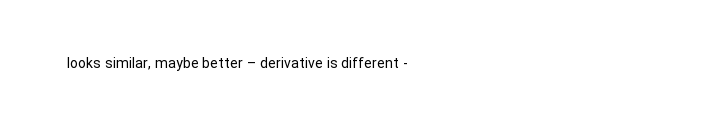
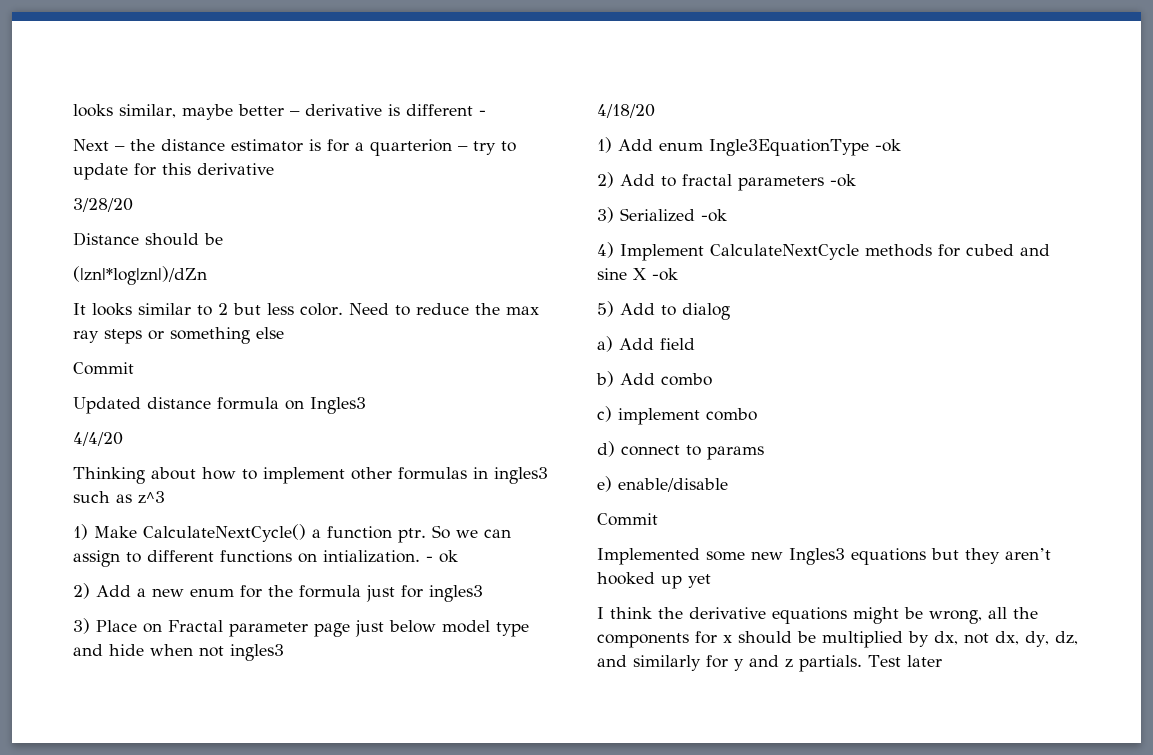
+ Next – the distance estimator is for a quarterion – try to update for this derivative
+ 3/28/20
+ Distance should be
+ (|zn|*log|zn|)/dZn
+ It looks similar to 2 but less color. Need to reduce the max ray steps or something else
+ Commit
+ Updated distance formula on Ingles3
+ 4/4/20
+ Thinking about how to implement other formulas in ingles3 such as z^3
+ 1) Make CalculateNextCycle() a function ptr. So we can assign to different functions on intialization. - ok
+ 2) Add a new enum for the formula just for ingles3
+ 3) Place on Fractal parameter page just below model type and hide when not ingles3
+ 4/18/20
+ 1) Add enum Ingle3EquationType -ok
+ 2) Add to fractal parameters -ok
+ 3) Serialized -ok
+ 4) Implement CalculateNextCycle methods for cubed and sine X -ok
+ 5) Add to dialog
+ a) Add field
+ b) Add combo
+ c) implement combo
+ d) connect to params
+ e) enable/disable
+ Commit
+ Implemented some new Ingles3 equations but they aren’t hooked up yet
+ I think the derivative equations might be wrong, all the components for x should be multiplied by dx, not dx, dy, dz, and similarly for y and z partials. Test later

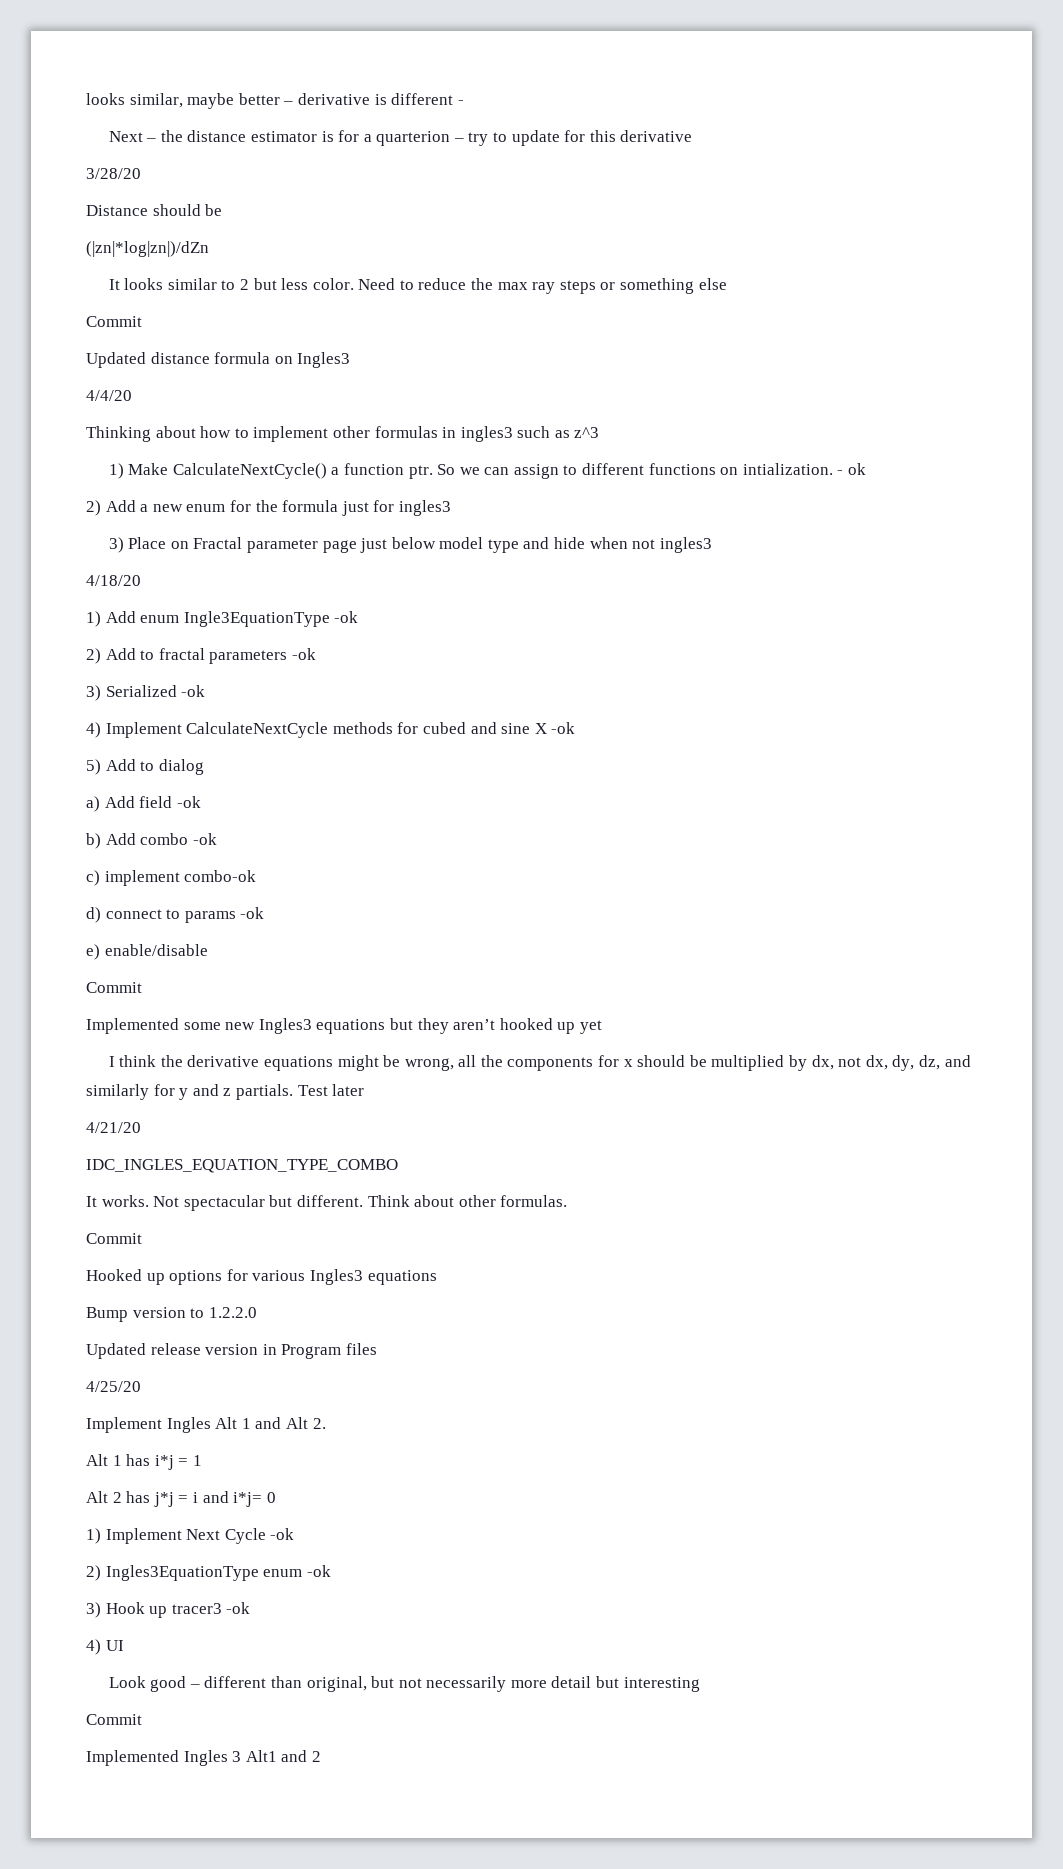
- a) Add field
+ a) Add field -ok
- b) Add combo
+ b) Add combo -ok
- c) implement combo
+ c) implement combo-ok
- d) connect to params
+ d) connect to params -ok
+ 4/21/20
+ IDC_INGLES_EQUATION_TYPE_COMBO
+ It works. Not spectacular but different. Think about other formulas.
+ Commit
+ Hooked up options for various Ingles3 equations
+ Bump version to 1.2.2.0
+ Updated release version in Program files
+ 4/25/20
+ Implement Ingles Alt 1 and Alt 2.
+ Alt 1 has i*j = 1
+ Alt 2 has j*j = i and i*j= 0
+ 1) Implement Next Cycle -ok
+ 2) Ingles3EquationType enum -ok
+ 3) Hook up tracer3 -ok
+ 4) UI
+ Look good – different than original, but not necessarily more detail but interesting
+ Commit
+ Implemented Ingles 3 Alt1 and 2

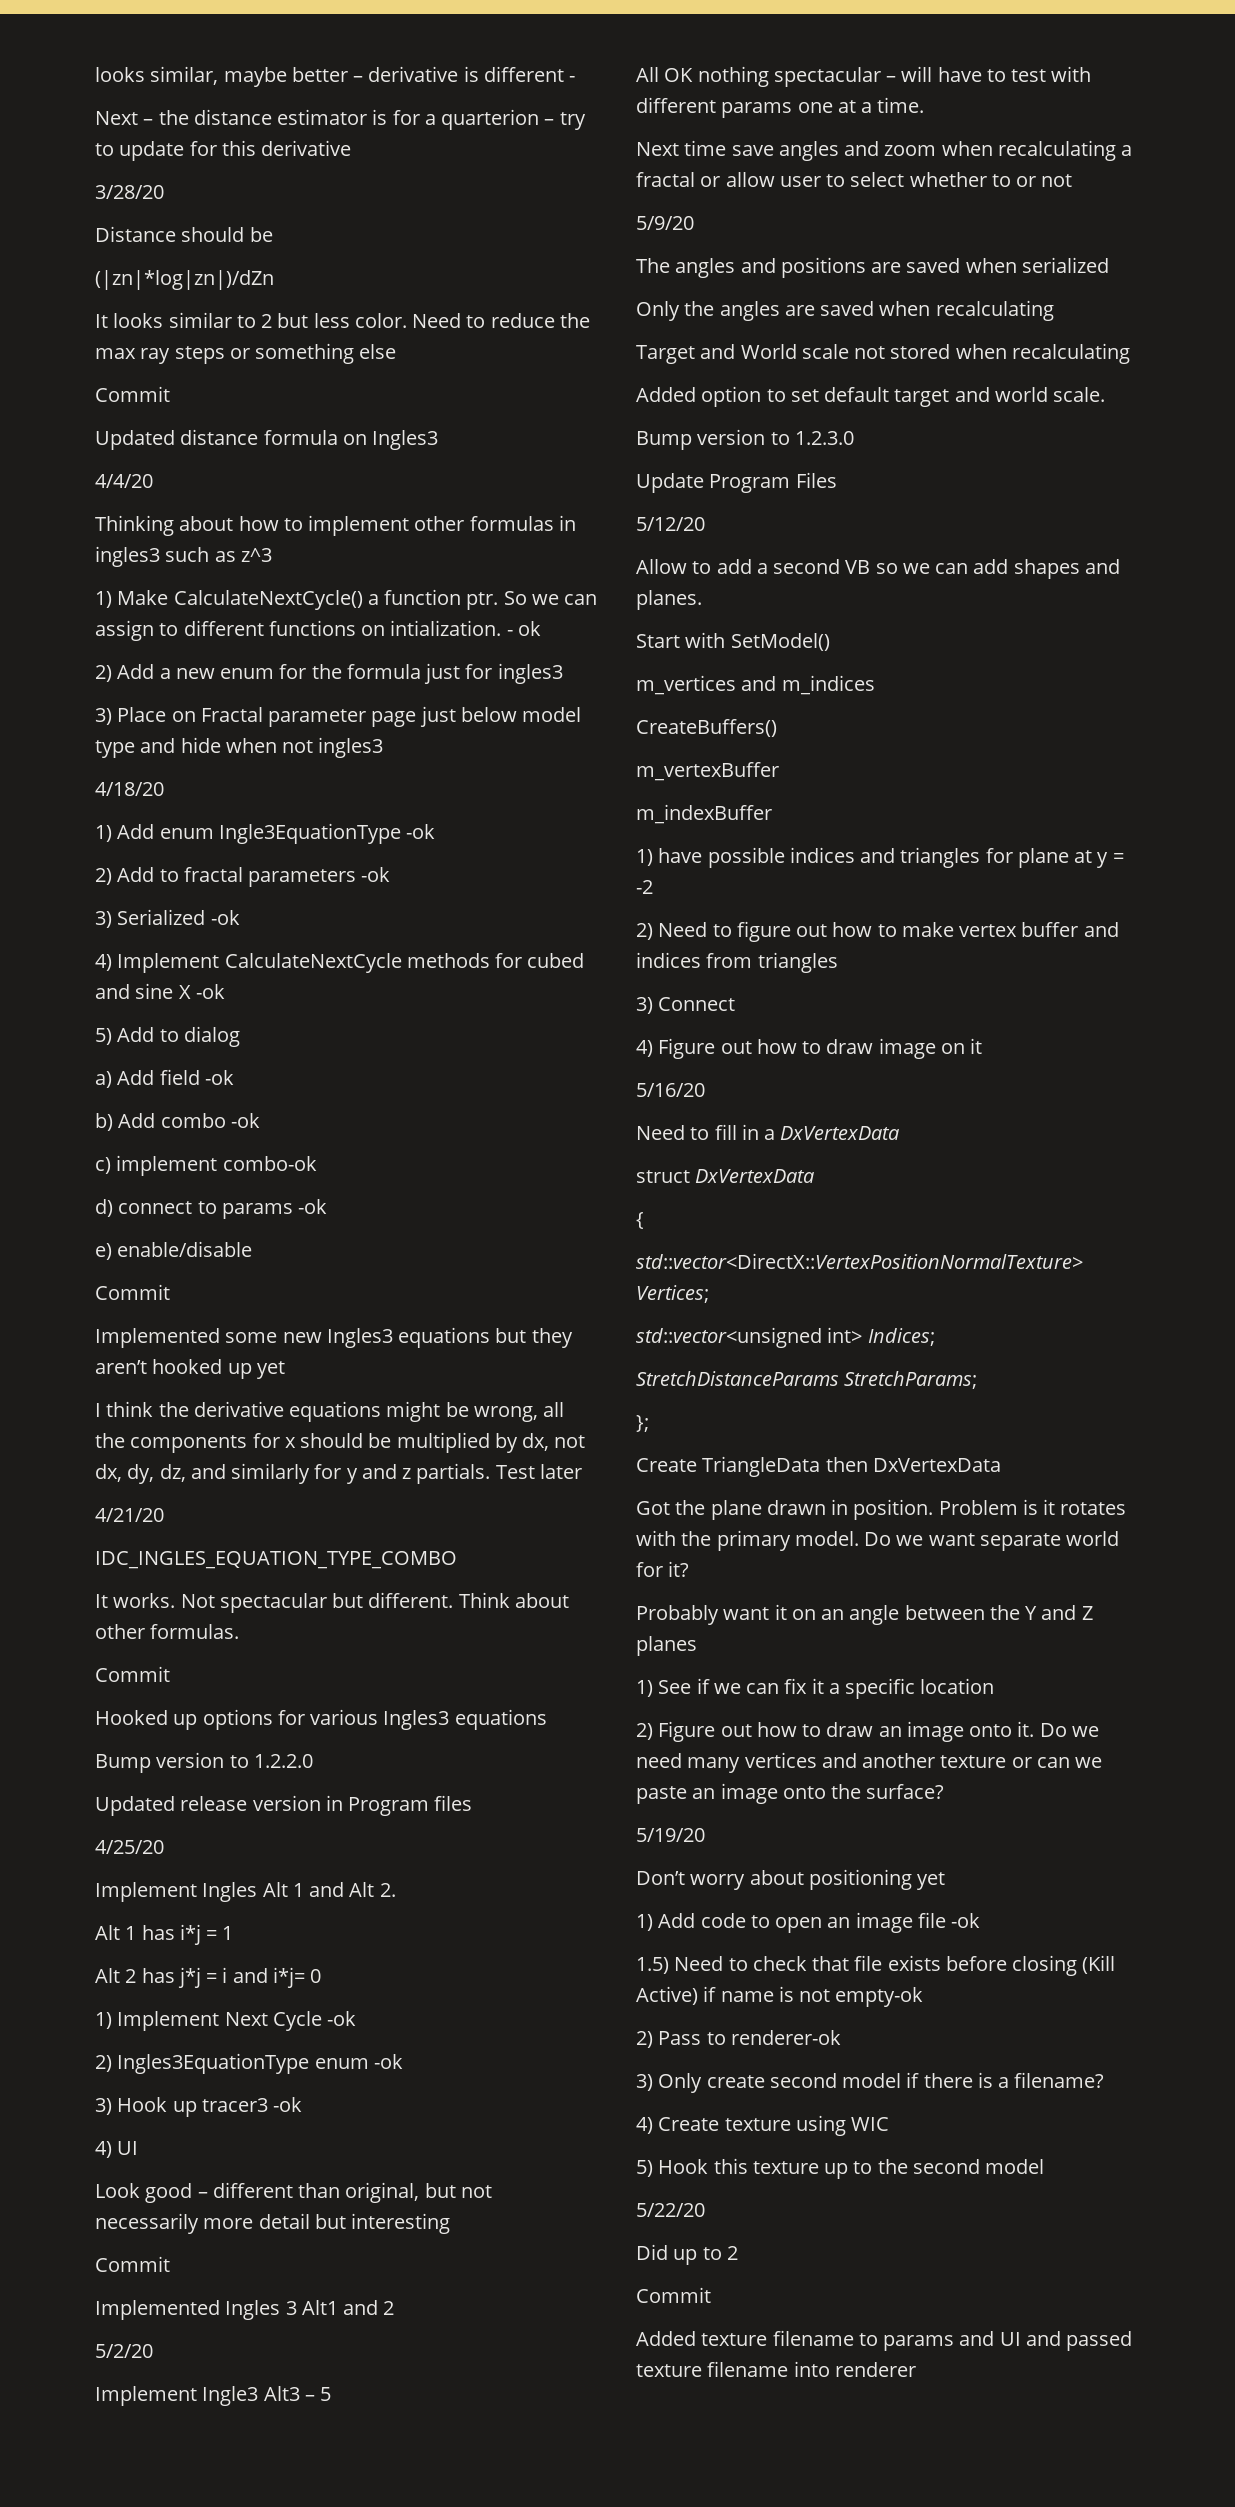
+ 5/2/20
+ Implement Ingle3 Alt3 – 5
+ All OK nothing spectacular – will have to test with different params one at a time.
+ Next time save angles and zoom when recalculating a fractal or allow user to select whether to or not
+ 5/9/20
+ The angles and positions are saved when serialized
+ Only the angles are saved when recalculating
+ Target and World scale not stored when recalculating
+ Added option to set default target and world scale.
+ Bump version to 1.2.3.0
+ Update Program Files
+ 5/12/20
+ Allow to add a second VB so we can add shapes and planes.
+ Start with SetModel()
+ m_vertices and m_indices
+ CreateBuffers()
+ m_vertexBuffer
+ m_indexBuffer
+ 1) have possible indices and triangles for plane at y = -2
+ 2) Need to figure out how to make vertex buffer and indices from triangles
+ 3) Connect
+ 4) Figure out how to draw image on it
+ 5/16/20
+ Need to fill in a DxVertexData
+ struct DxVertexData
+ {
+ std::vector<DirectX::VertexPositionNormalTexture> Vertices;
+ std::vector<unsigned int> Indices;
+ StretchDistanceParams StretchParams;
+ };
+ Create TriangleData then DxVertexData
+ Got the plane drawn in position. Problem is it rotates with the primary model. Do we want separate world for it?
+ Probably want it on an angle between the Y and Z planes
+ 1) See if we can fix it a specific location
+ 2) Figure out how to draw an image onto it. Do we need many vertices and another texture or can we paste an image onto the surface?
+ 5/19/20
+ Don’t worry about positioning yet
+ 1) Add code to open an image file -ok
+ 1.5) Need to check that file exists before closing (Kill Active) if name is not empty-ok
+ 2) Pass to renderer-ok
+ 3) Only create second model if there is a filename?
+ 4) Create texture using WIC
+ 5) Hook this texture up to the second model
+ 5/22/20
+ Did up to 2
+ Commit
+ Added texture filename to params and UI and passed texture filename into renderer

